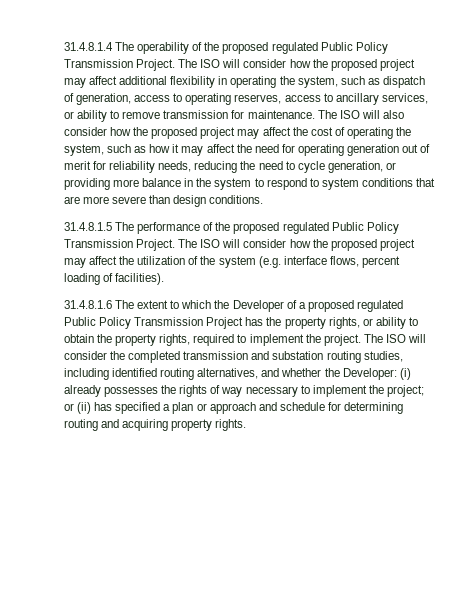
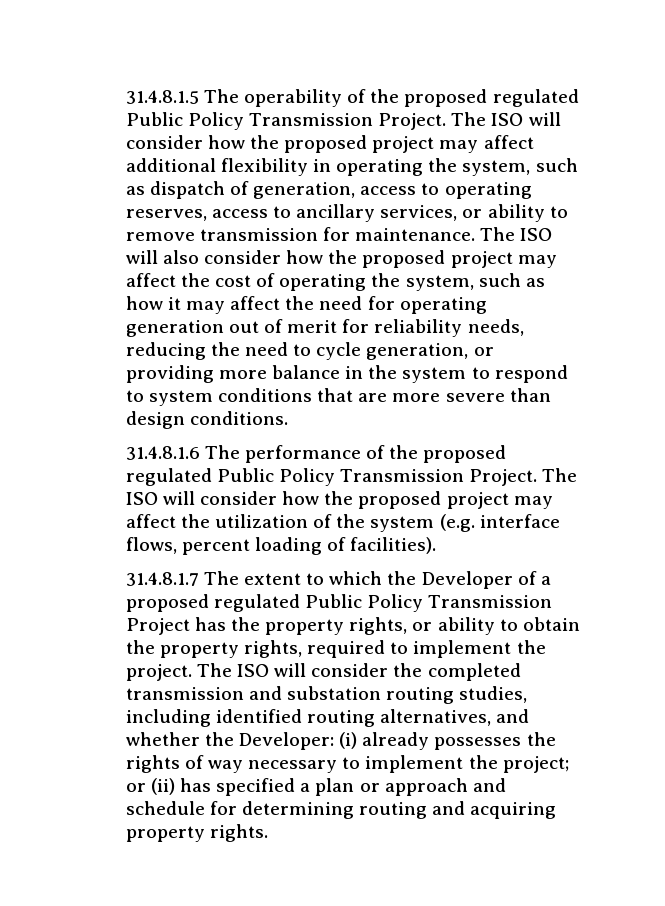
- 31.4.8.1.4 The operability of the proposed regulated Public Policy Transmission Project.
+ 31.4.8.1.5 The operability of the proposed regulated Public Policy Transmission Project.
- 31.4.8.1.5 The performance of the proposed regulated Public Policy Transmission Project.
+ 31.4.8.1.6 The performance of the proposed regulated Public Policy Transmission Project.
- 31.4.8.1.6 The extent to which the Developer of a proposed regulated Public Policy Transmission Project has the property rights, or ability to obtain the property rights, required to implement the project.
+ 31.4.8.1.7 The extent to which the Developer of a proposed regulated Public Policy Transmission Project has the property rights, or ability to obtain the property rights, required to implement the project.

